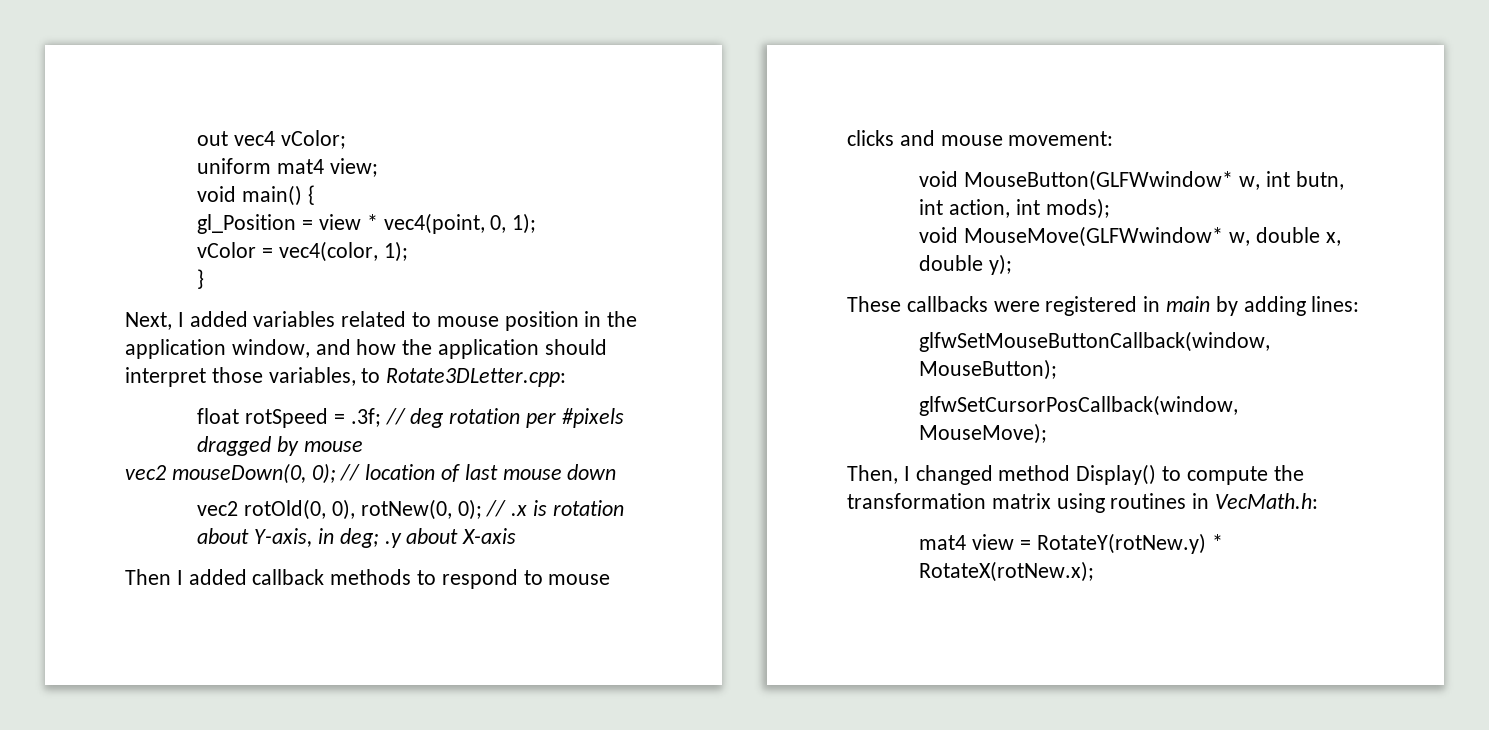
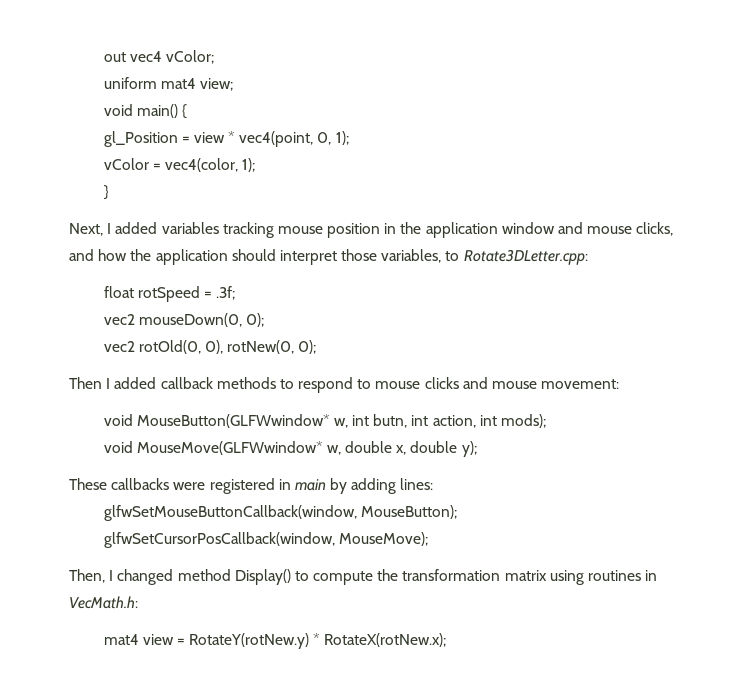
- Next, I added variables related to mouse position in the application window, and how the application should interpret those variables, to Rotate3DLetter.cpp:
+ Next, I added variables tracking mouse position in the application window and mouse clicks, and how the application should interpret those variables, to Rotate3DLetter.cpp:
- float rotSpeed = .3f; // deg rotation per #pixels dragged by mouse
- vec2 mouseDown(0, 0); // location of last mouse down
+ float rotSpeed = .3f;
+ vec2 mouseDown(0, 0);
- vec2 rotOld(0, 0), rotNew(0, 0); // .x is rotation about Y-axis, in deg; .y about X-axis
+ vec2 rotOld(0, 0), rotNew(0, 0);

